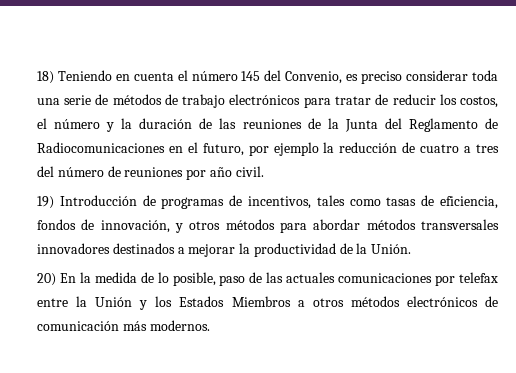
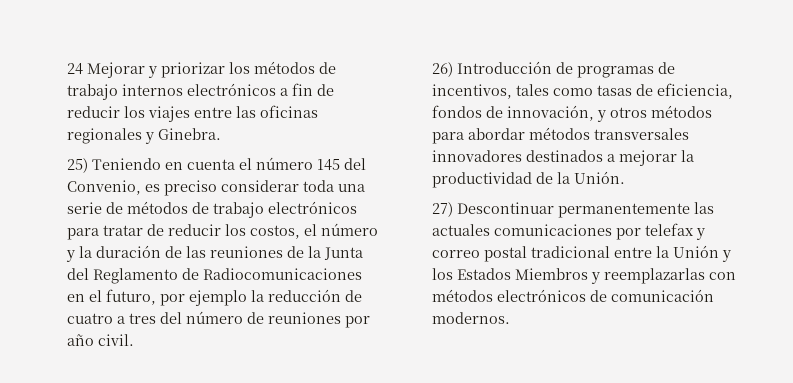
- 18) Teniendo en cuenta el número 145 del Convenio, es preciso considerar toda una serie de métodos de trabajo electrónicos para tratar de reducir los costos, el número y la duración de las reuniones de la Junta del Reglamento de Radiocomunicaciones en el futuro, por ejemplo la reducción de cuatro a tres del número de reuniones por año civil.
+ 24 Mejorar y priorizar los métodos de trabajo internos electrónicos a fin de reducir los viajes entre las oficinas regionales y Ginebra.
+ 25) Teniendo en cuenta el número 145 del Convenio, es preciso considerar toda una serie de métodos de trabajo electrónicos para tratar de reducir los costos, el número y la duración de las reuniones de la Junta del Reglamento de Radiocomunicaciones en el futuro, por ejemplo la reducción de cuatro a tres del número de reuniones por año civil.
- 19) Introducción de programas de incentivos, tales como tasas de eficiencia, fondos de innovación, y otros métodos para abordar métodos transversales innovadores destinados a mejorar la productividad de la Unión.
+ 26) Introducción de programas de incentivos, tales como tasas de eficiencia, fondos de innovación, y otros métodos para abordar métodos transversales innovadores destinados a mejorar la productividad de la Unión.
- 20) En la medida de lo posible, paso de las actuales comunicaciones por telefax entre la Unión y los Estados Miembros a otros métodos electrónicos de comunicación más modernos.
+ 27) Descontinuar permanentemente las actuales comunicaciones por telefax y correo postal tradicional entre la Unión y los Estados Miembros y reemplazarlas con métodos electrónicos de comunicación modernos.

